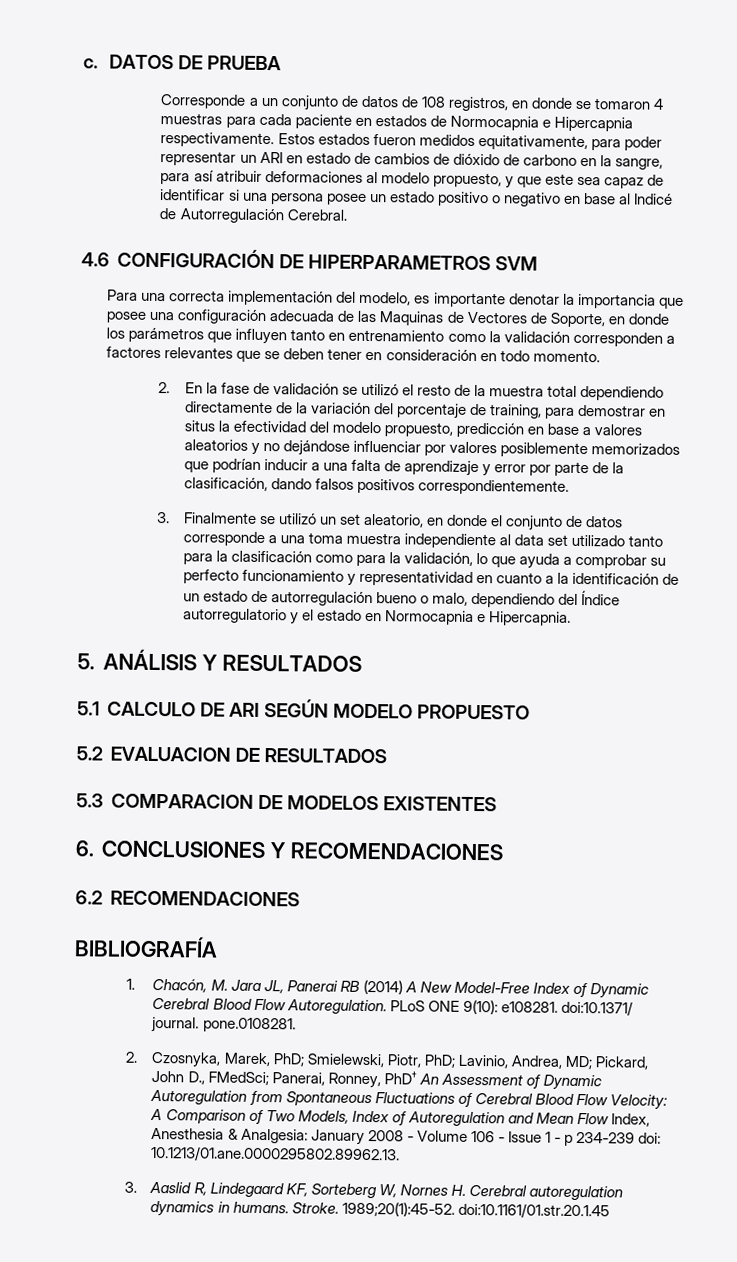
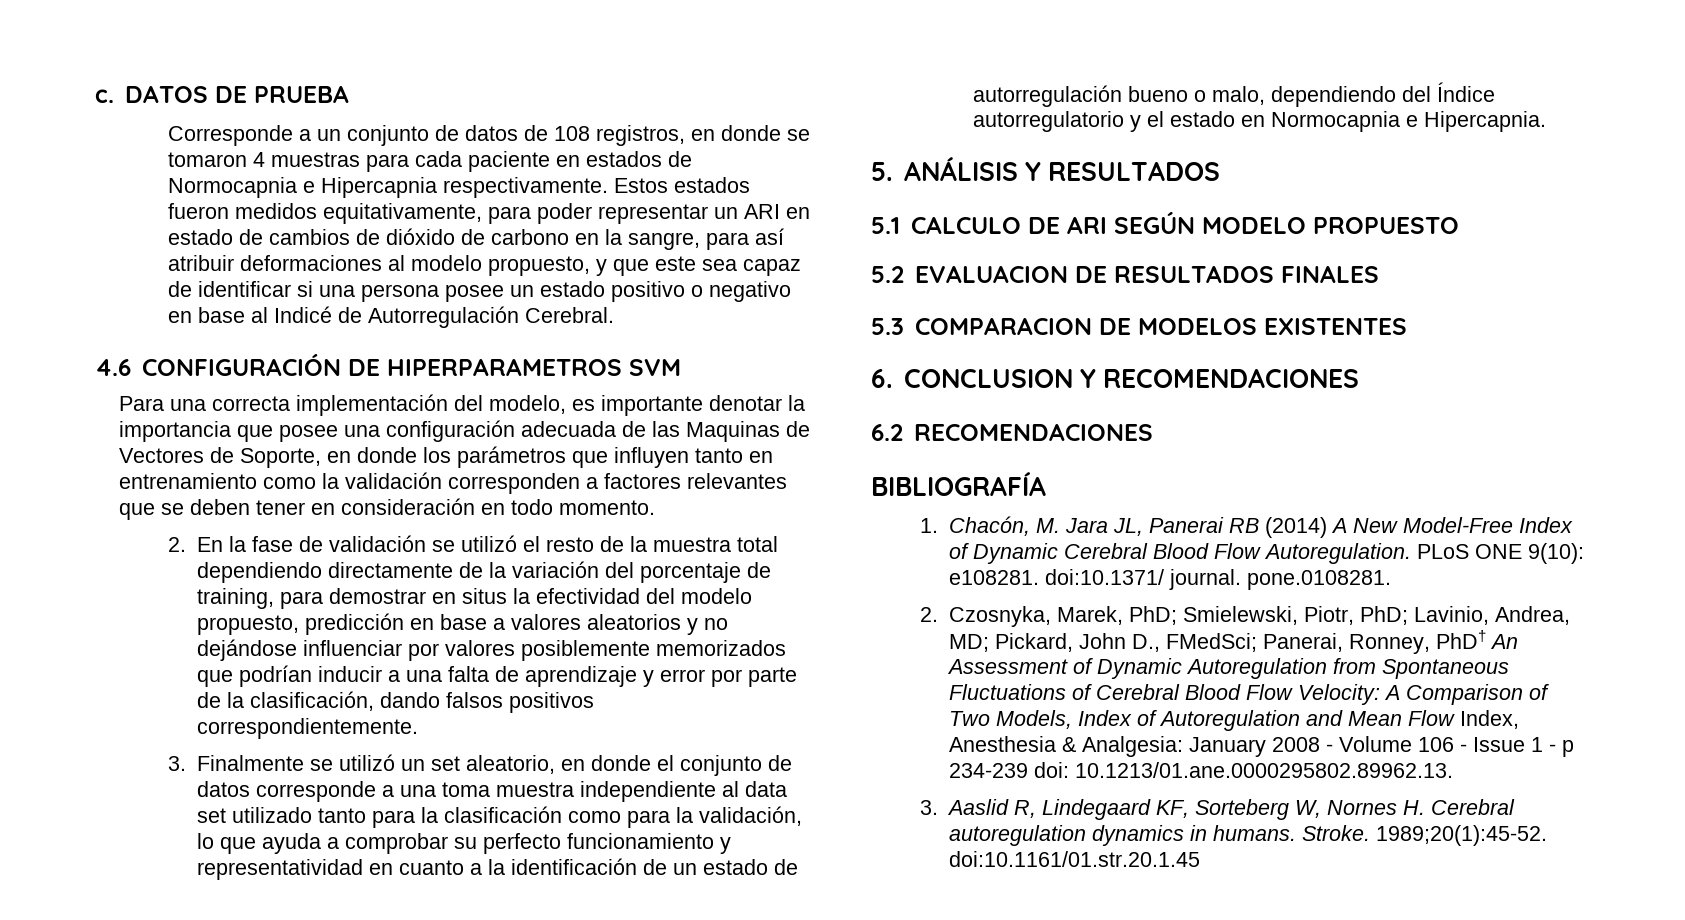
- 5.2 EVALUACION DE RESULTADOS
+ 5.2 EVALUACION DE RESULTADOS FINALES
- 6. CONCLUSIONES Y RECOMENDACIONES
+ 6. CONCLUSION Y RECOMENDACIONES

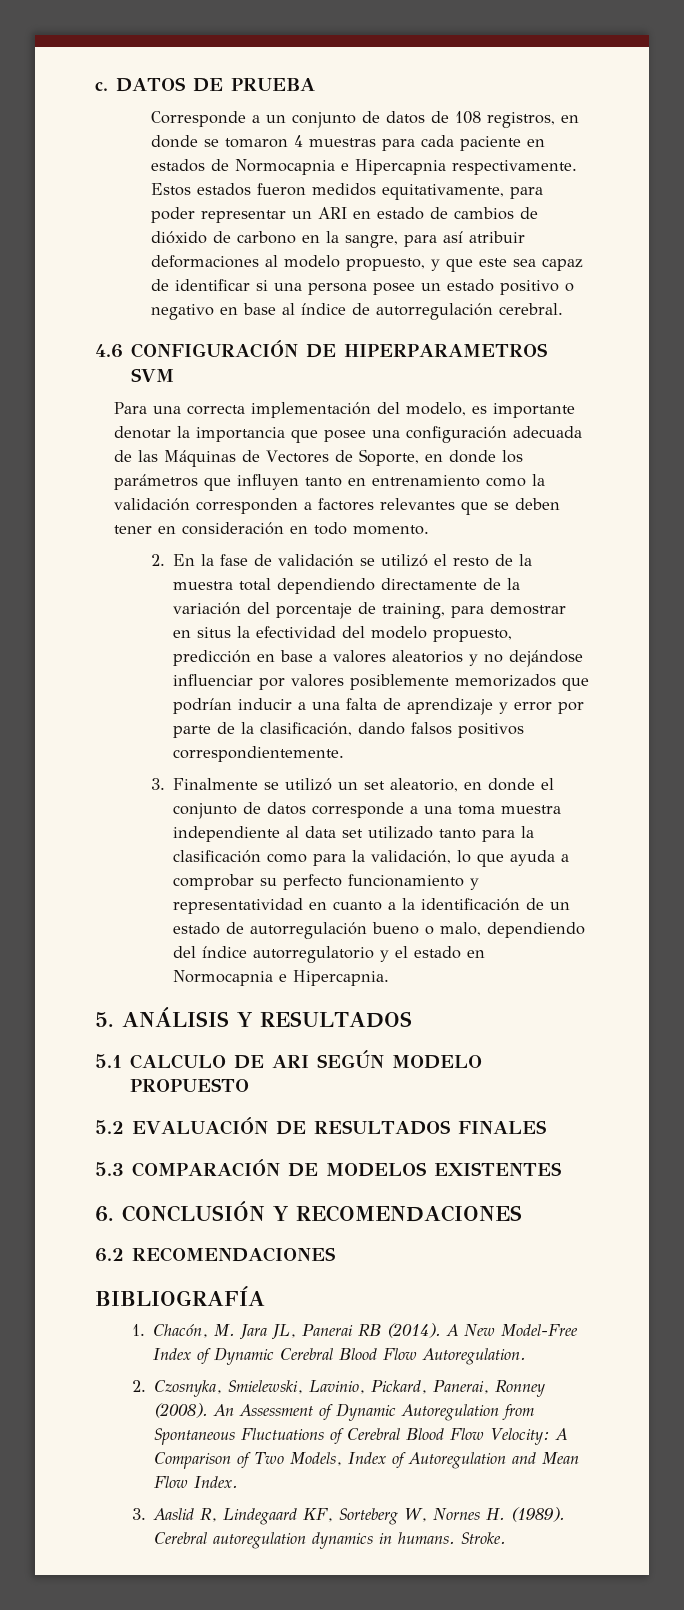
- Estos estados fueron medidos equitativamente, para poder representar un ARI en estado de cambios de dióxido de carbono en la sangre, para así atribuir deformaciones al modelo propuesto, y que este sea capaz de identificar si una persona posee un estado positivo o negativo en base al Indicé de Autorregulación Cerebral.
+ Estos estados fueron medidos equitativamente, para poder representar un ARI en estado de cambios de dióxido de carbono en la sangre, para así atribuir deformaciones al modelo propuesto, y que este sea capaz de identificar si una persona posee un estado positivo o negativo en base al índice de autorregulación cerebral.
- Para una correcta implementación del modelo, es importante denotar la importancia que posee una configuración adecuada de las Maquinas de Vectores de Soporte, en donde los parámetros que influyen tanto en entrenamiento como la validación corresponden a factores relevantes que se deben tener en consideración en todo momento.
+ Para una correcta implementación del modelo, es importante denotar la importancia que posee una configuración adecuada de las Máquinas de Vectores de Soporte, en donde los parámetros que influyen tanto en entrenamiento como la validación corresponden a factores relevantes que se deben tener en consideración en todo momento.
- 3. Finalmente se utilizó un set aleatorio, en donde el conjunto de datos corresponde a una toma muestra independiente al data set utilizado tanto para la clasificación como para la validación, lo que ayuda a comprobar su perfecto funcionamiento y representatividad en cuanto a la identificación de un estado de autorregulación bueno o malo, dependiendo del Índice autorregulatorio y el estado en Normocapnia e Hipercapnia.
+ 3. Finalmente se utilizó un set aleatorio, en donde el conjunto de datos corresponde a una toma muestra independiente al data set utilizado tanto para la clasificación como para la validación, lo que ayuda a comprobar su perfecto funcionamiento y representatividad en cuanto a la identificación de un estado de autorregulación bueno o malo, dependiendo del índice autorregulatorio y el estado en Normocapnia e Hipercapnia.
- 5.2 EVALUACION DE RESULTADOS FINALES
+ 5.2 EVALUACIÓN DE RESULTADOS FINALES
- 5.3 COMPARACION DE MODELOS EXISTENTES
+ 5.3 COMPARACIÓN DE MODELOS EXISTENTES
- 6. CONCLUSION Y RECOMENDACIONES
+ 6. CONCLUSIÓN Y RECOMENDACIONES
- 1. Chacón, M. Jara JL, Panerai RB (2014) A New Model-Free Index of Dynamic Cerebral Blood Flow Autoregulation. PLoS ONE 9(10): e108281. doi:10.1371/ journal. pone.0108281.
- 2. Czosnyka, Marek, PhD; Smielewski, Piotr, PhD; Lavinio, Andrea, MD; Pickard, John D., FMedSci; Panerai, Ronney, PhD† An Assessment of Dynamic Autoregulation from Spontaneous Fluctuations of Cerebral Blood Flow Velocity: A Comparison of Two Models, Index of Autoregulation and Mean Flow Index, Anesthesia & Analgesia: January 2008 - Volume 106 - Issue 1 - p 234-239 doi: 10.1213/01.ane.0000295802.89962.13.
+ 1. Chacón, M. Jara JL, Panerai RB (2014). A New Model-Free Index of Dynamic Cerebral Blood Flow Autoregulation.
+ 2. Czosnyka, Smielewski, Lavinio, Pickard, Panerai, Ronney (2008). An Assessment of Dynamic Autoregulation from Spontaneous Fluctuations of Cerebral Blood Flow Velocity: A Comparison of Two Models, Index of Autoregulation and Mean Flow Index.
- 3. Aaslid R, Lindegaard KF, Sorteberg W, Nornes H. Cerebral autoregulation dynamics in humans.
+ 3. Aaslid R, Lindegaard KF, Sorteberg W, Nornes H. (1989). Cerebral autoregulation dynamics in humans.
- 1989;20(1):45-52. doi:10.1161/01.str.20.1.45

